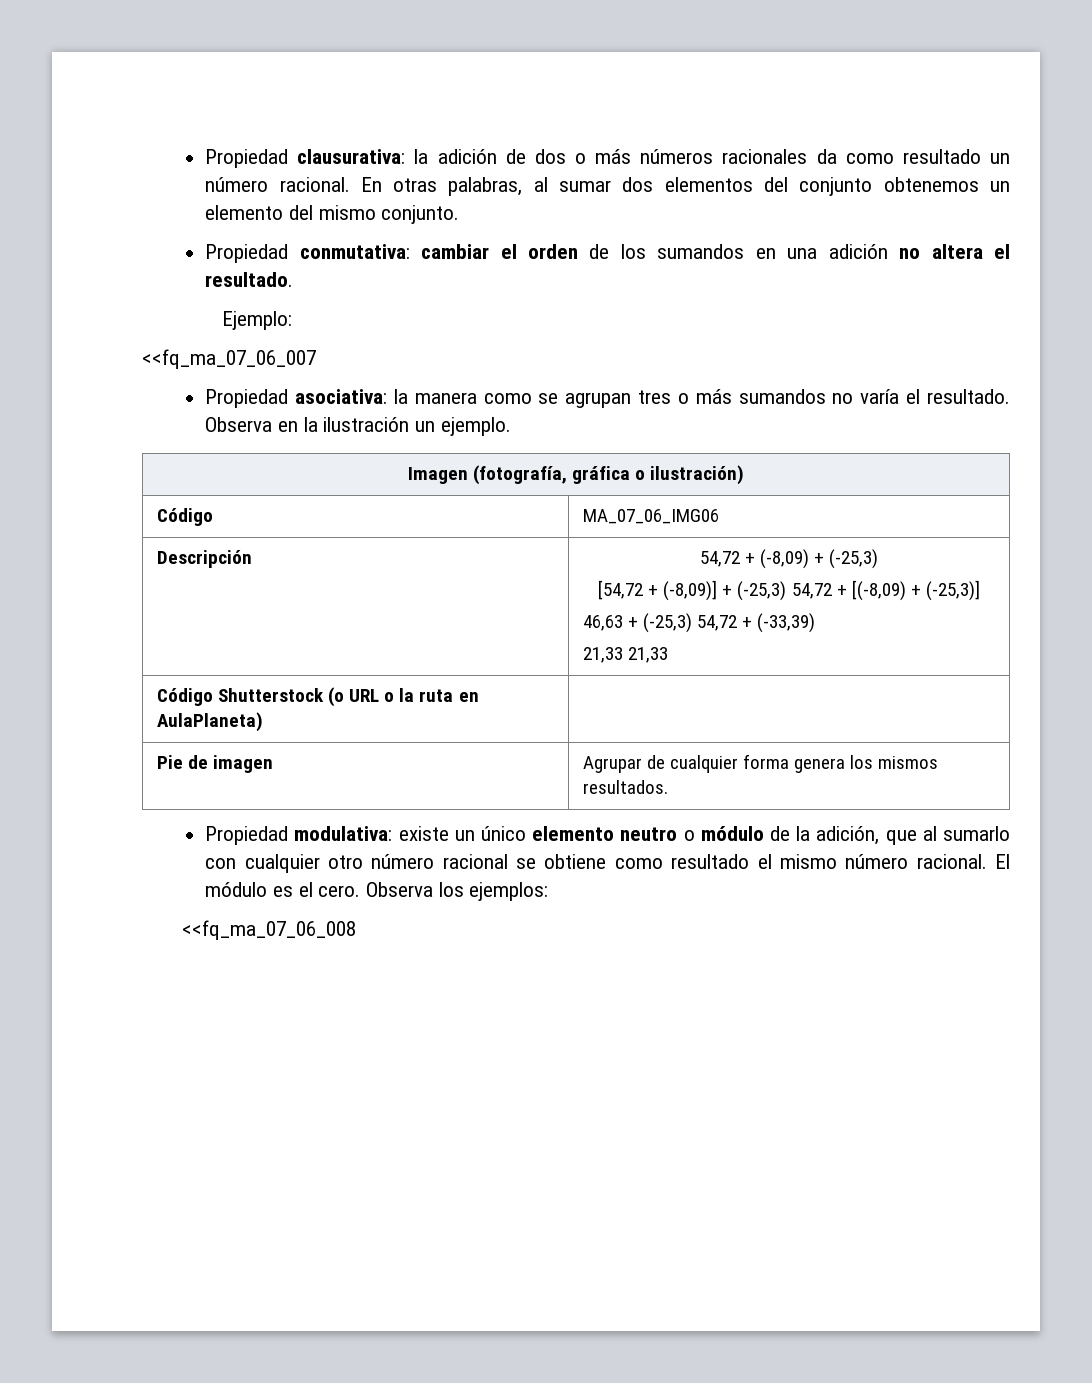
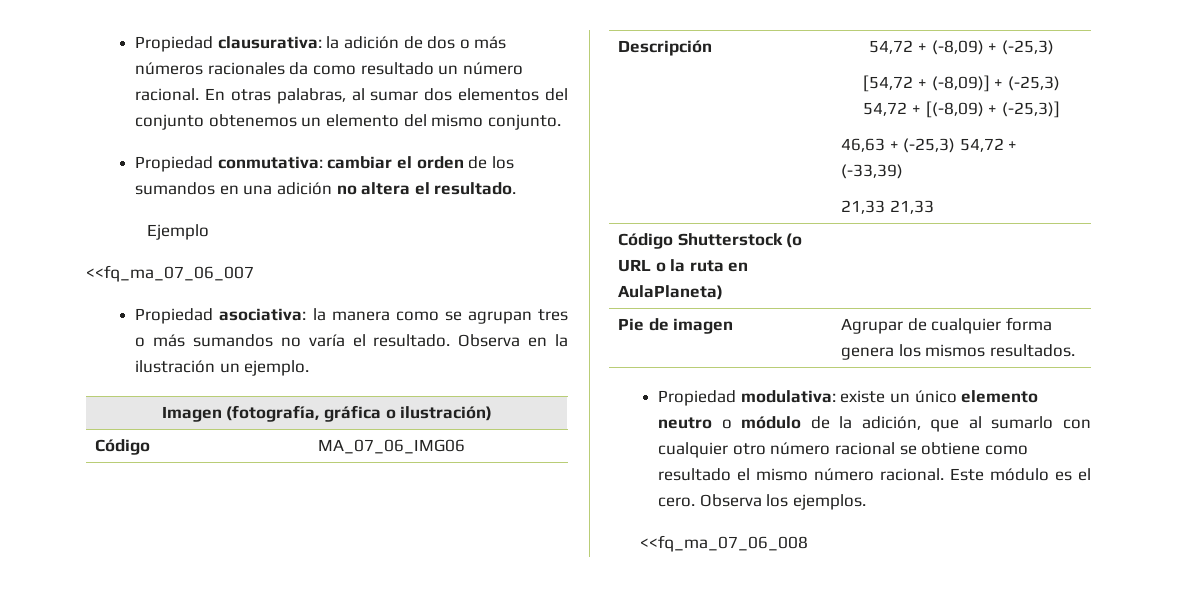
- Ejemplo:
+ Ejemplo
- El módulo es el cero.
+ Este módulo es el cero.
- Observa los ejemplos:
+ Observa los ejemplos.

